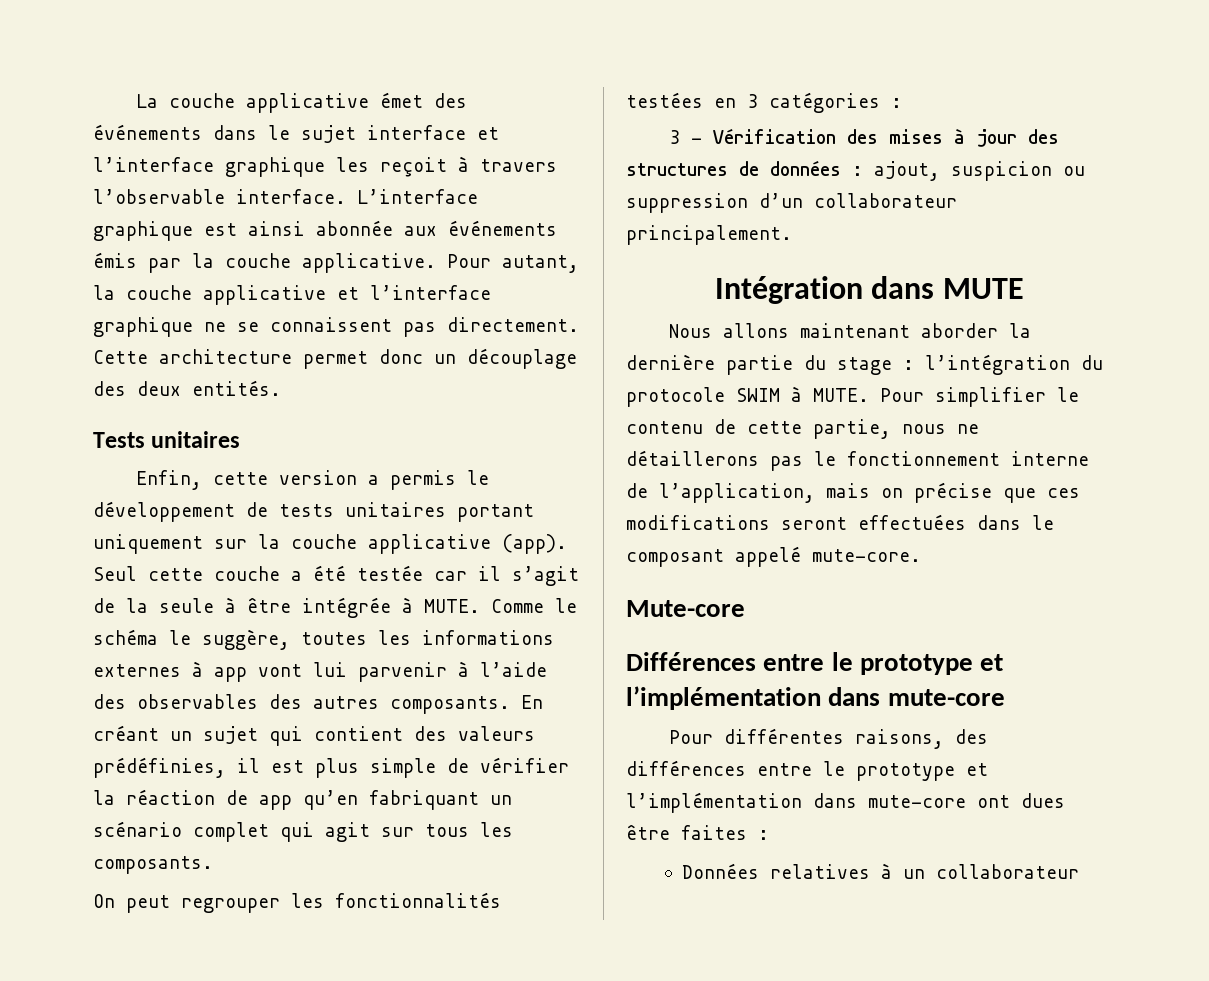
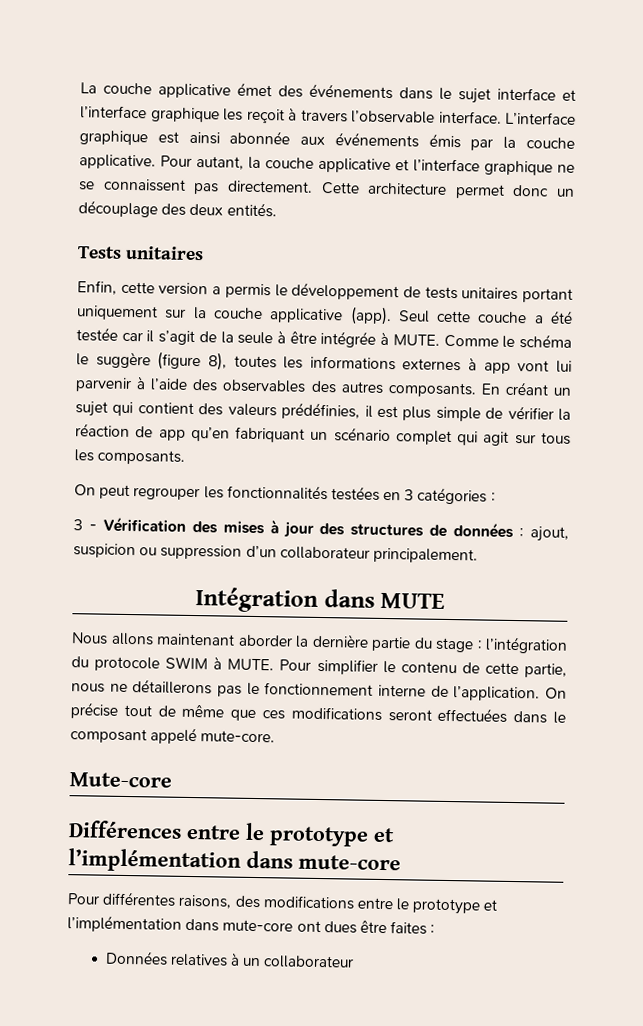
- Comme le schéma le suggère, toutes les informations externes à app vont lui parvenir à l’aide des observables des autres composants.
+ Comme le schéma le suggère (figure 8), toutes les informations externes à app vont lui parvenir à l’aide des observables des autres composants.
- Pour simplifier le contenu de cette partie, nous ne détaillerons pas le fonctionnement interne de l’application, mais on précise que ces modifications seront effectuées dans le composant appelé mute-core.
+ Pour simplifier le contenu de cette partie, nous ne détaillerons pas le fonctionnement interne de l’application. On précise tout de même que ces modifications seront effectuées dans le composant appelé mute-core.
- Pour différentes raisons, des différences entre le prototype et l’implémentation dans mute-core ont dues être faites :
+ Pour différentes raisons, des modifications entre le prototype et l’implémentation dans mute-core ont dues être faites :

